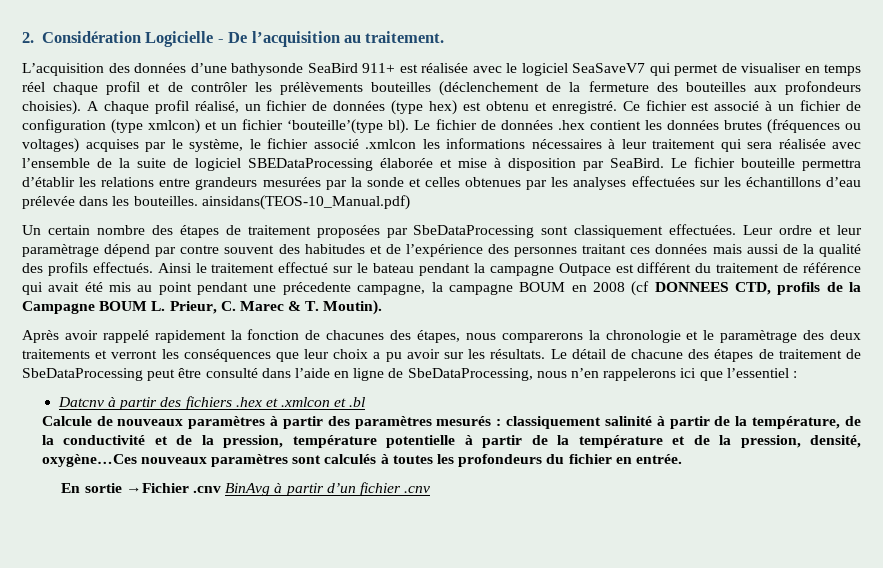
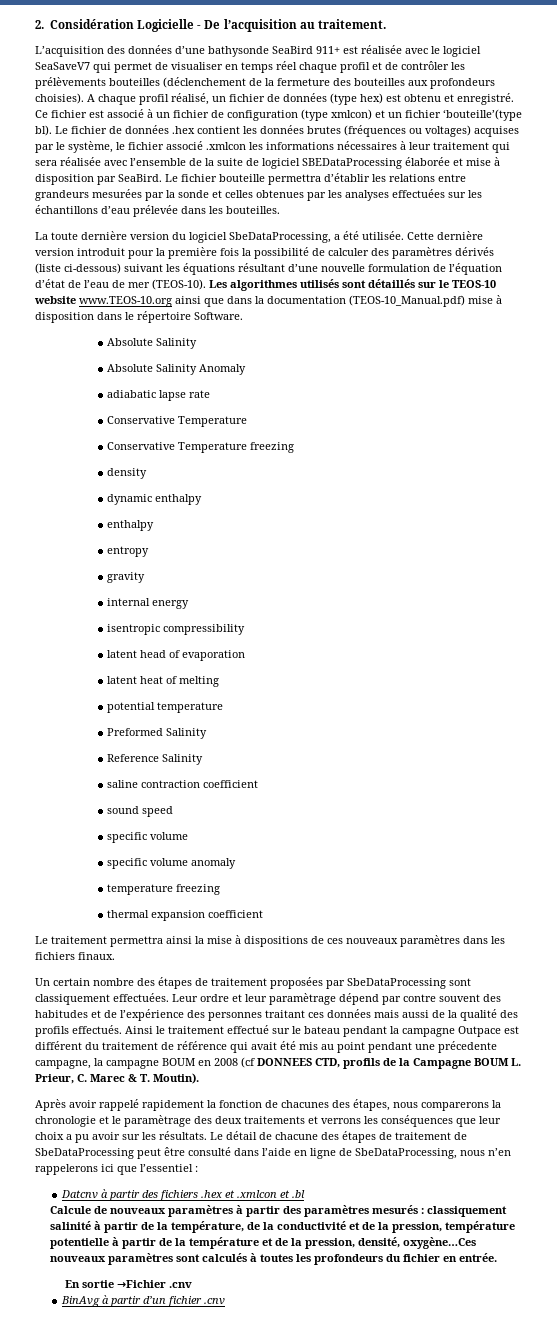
- Le fichier bouteille permettra d’établir les relations entre grandeurs mesurées par la sonde et celles obtenues par les analyses effectuées sur les échantillons d’eau prélevée dans les bouteilles. ainsidans(TEOS-10_Manual.pdf)
+ Le fichier bouteille permettra d’établir les relations entre grandeurs mesurées par la sonde et celles obtenues par les analyses effectuées sur les échantillons d’eau prélevée dans les bouteilles.
+ La toute dernière version du logiciel SbeDataProcessing, a été utilisée. Cette dernière version introduit pour la première fois la possibilité de calculer des paramètres dérivés (liste ci-dessous) suivant les équations résultant d’une nouvelle formulation de l’équation d’état de l’eau de mer (TEOS-10). Les algorithmes utilisés sont détaillés sur le TEOS-10 website www.TEOS-10.org ainsi que dans la documentation (TEOS-10_Manual.pdf) mise à disposition dans le répertoire Software.
+ Absolute Salinity
+ Absolute Salinity Anomaly
+ adiabatic lapse rate
+ Conservative Temperature
+ Conservative Temperature freezing
+ density
+ dynamic enthalpy
+ enthalpy
+ entropy
+ gravity
+ internal energy
+ isentropic compressibility
+ latent head of evaporation
+ latent heat of melting
+ potential temperature
+ Preformed Salinity
+ Reference Salinity
+ saline contraction coefficient
+ sound speed
+ specific volume
+ specific volume anomaly
+ temperature freezing
+ thermal expansion coefficient
+ Le traitement permettra ainsi la mise à dispositions de ces nouveaux paramètres dans les fichiers finaux.
- Après avoir rappelé rapidement la fonction de chacunes des étapes, nous comparerons la chronologie et le paramètrage des deux traitements et verront les conséquences que leur choix a pu avoir sur les résultats.
+ Après avoir rappelé rapidement la fonction de chacunes des étapes, nous comparerons la chronologie et le paramètrage des deux traitements et verrons les conséquences que leur choix a pu avoir sur les résultats.
- En sortie →Fichier .cnv BinAvg à partir d’un fichier .cnv
+ En sortie →Fichier .cnv
+ BinAvg à partir d’un fichier .cnv

